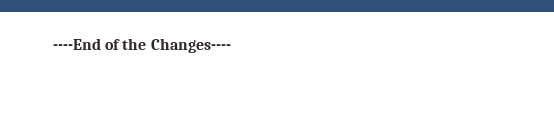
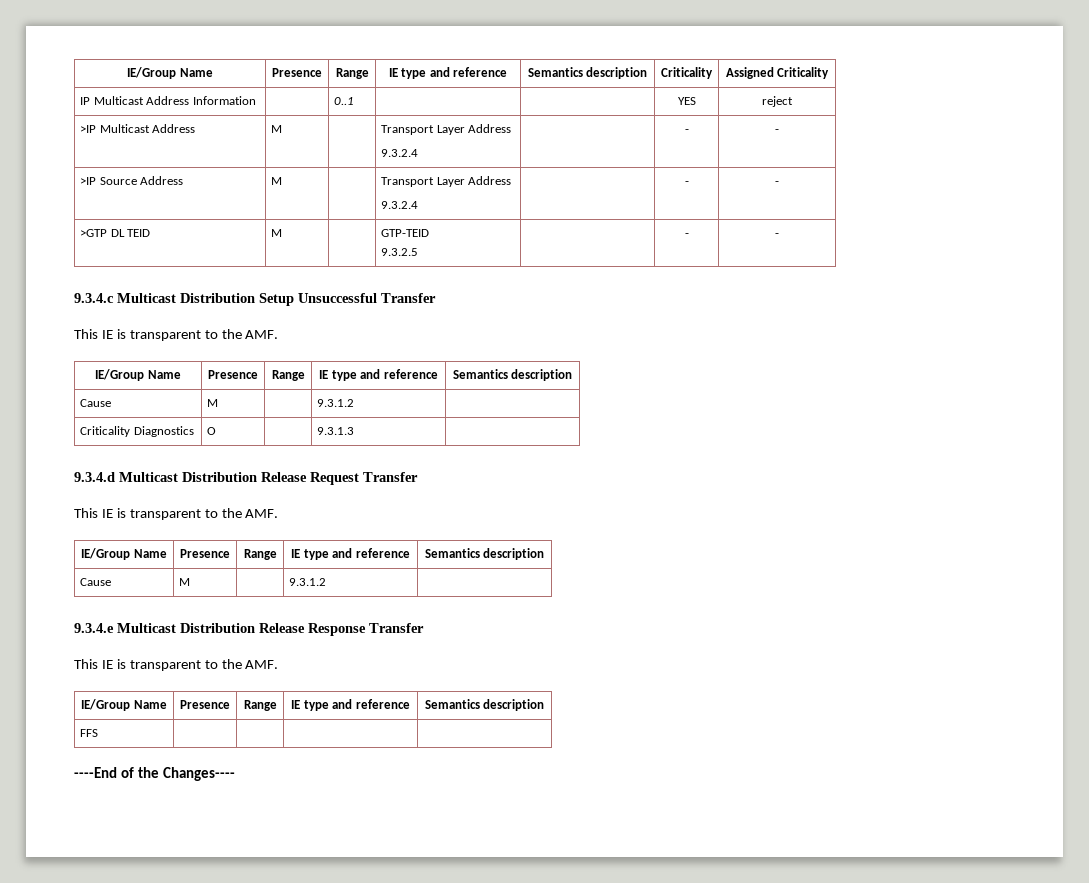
+ IE/Group Name | Presence | Range | IE type and reference | Semantics description | Criticality | Assigned Criticality
+ IP Multicast Address Information | | 0..1 | | | YES | reject
+ >IP Multicast Address | M | | Transport Layer Address
+ 9.3.2.4 | | - | -
+ >IP Source Address | M | | Transport Layer Address
+ 9.3.2.4 | | - | -
+ >GTP DL TEID | M | | GTP-TEID
+ 9.3.2.5 | | - | -
+ 9.3.4.c Multicast Distribution Setup Unsuccessful Transfer
+ This IE is transparent to the AMF.
+ IE/Group Name | Presence | Range | IE type and reference | Semantics description
+ Cause | M | | 9.3.1.2 |
+ Criticality Diagnostics | O | | 9.3.1.3 |
+ 9.3.4.d Multicast Distribution Release Request Transfer
+ This IE is transparent to the AMF.
+ IE/Group Name | Presence | Range | IE type and reference | Semantics description
+ Cause | M | | 9.3.1.2 |
+ 9.3.4.e Multicast Distribution Release Response Transfer
+ This IE is transparent to the AMF.
+ IE/Group Name | Presence | Range | IE type and reference | Semantics description
+ FFS | | | |

